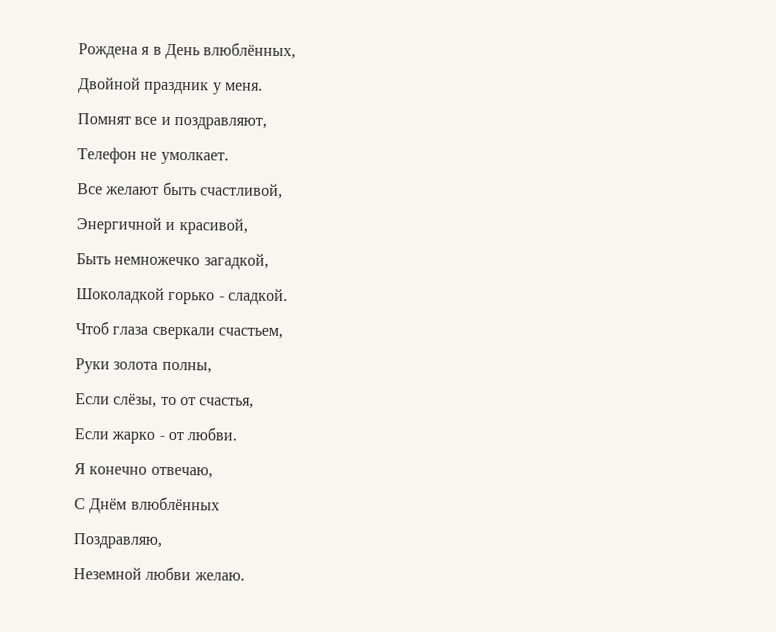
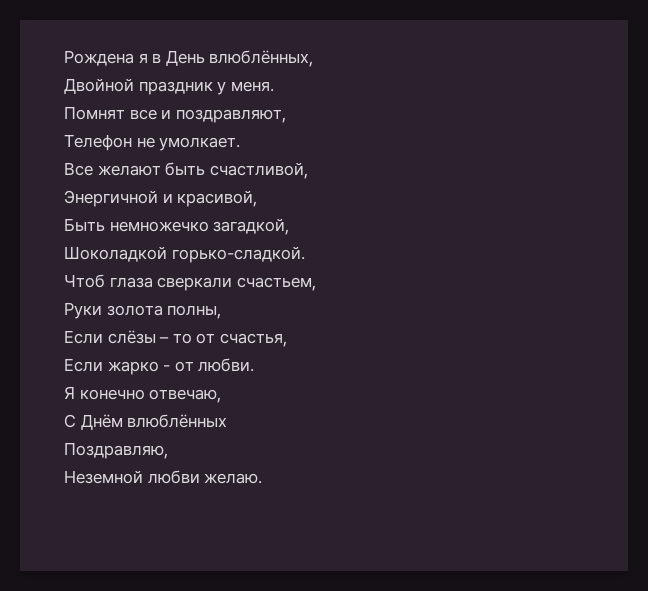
- Шоколадкой горько - сладкой.
+ Шоколадкой горько-сладкой.
- Если слёзы, то от счастья,
+ Если слёзы – то от счастья,

